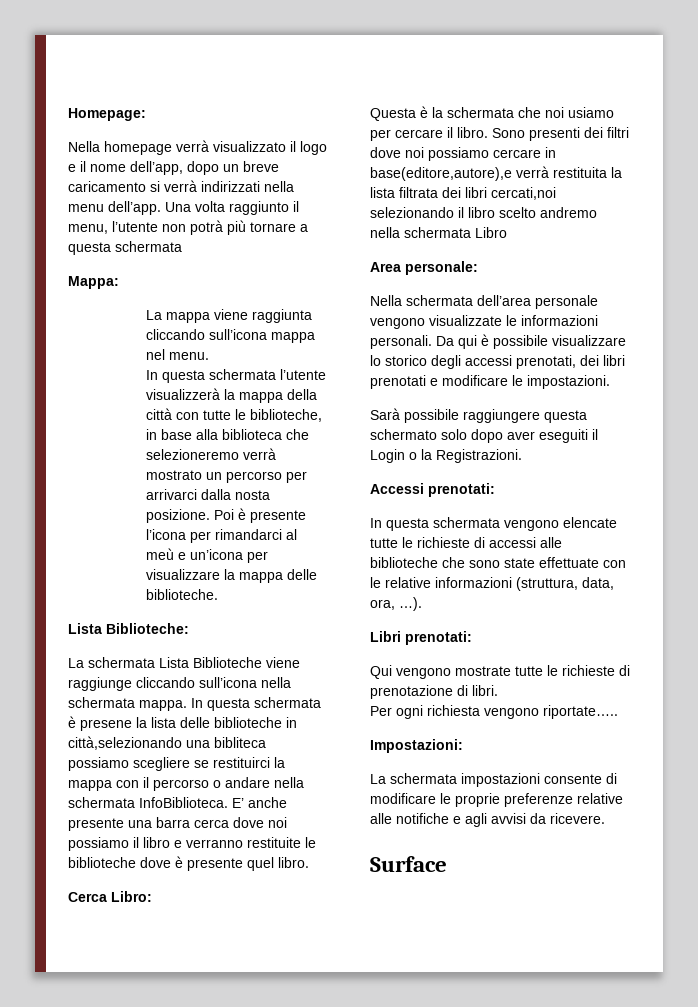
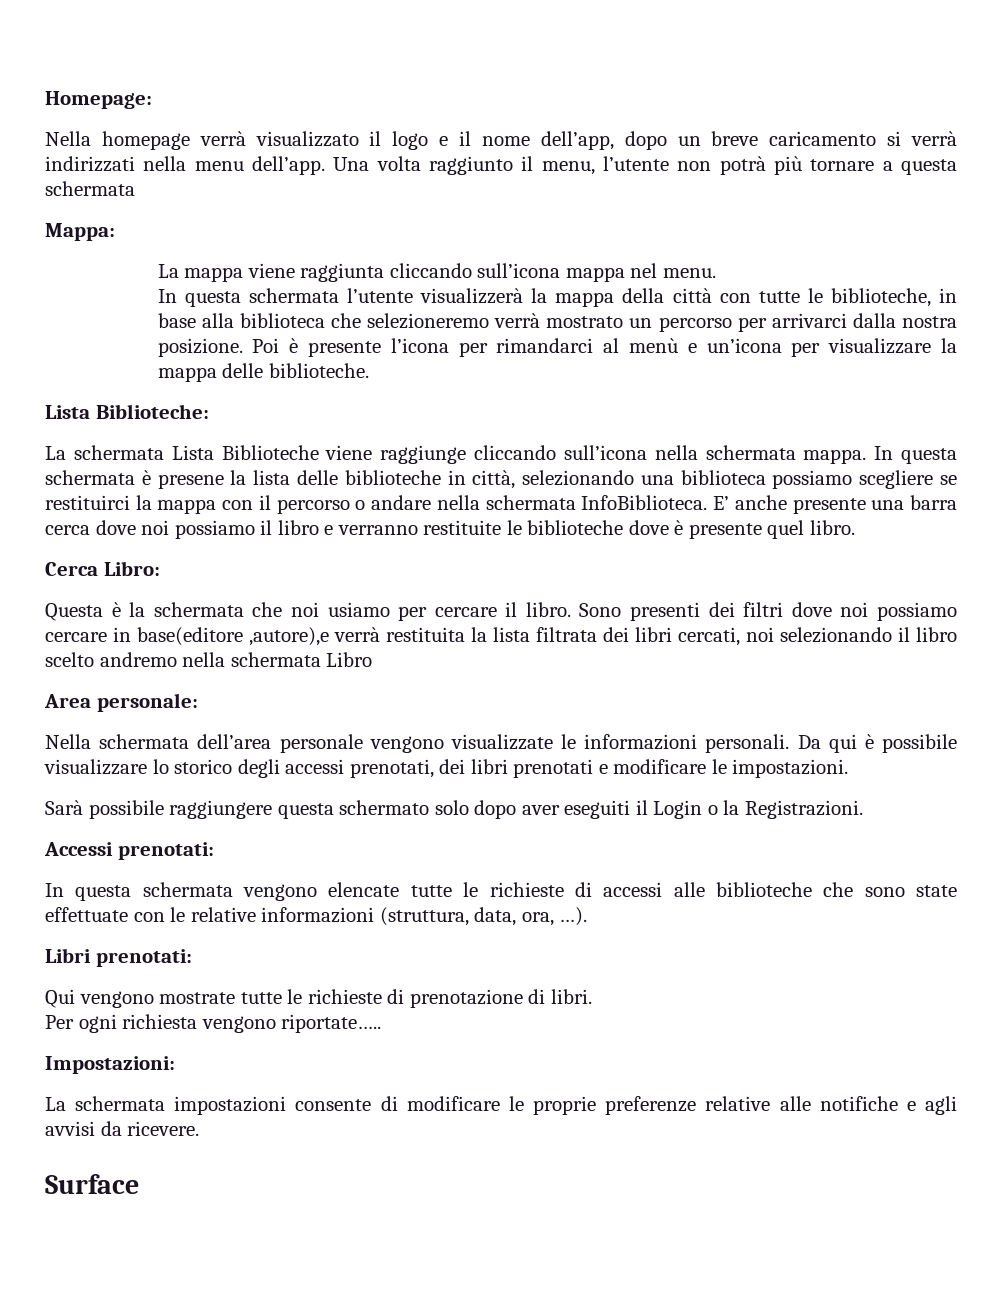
- In questa schermata l’utente visualizzerà la mappa della città con tutte le biblioteche, in base alla biblioteca che selezioneremo verrà mostrato un percorso per arrivarci dalla nosta posizione.
+ In questa schermata l’utente visualizzerà la mappa della città con tutte le biblioteche, in base alla biblioteca che selezioneremo verrà mostrato un percorso per arrivarci dalla nostra posizione.
- Poi è presente l’icona per rimandarci al meù e un’icona per visualizzare la mappa delle biblioteche.
+ Poi è presente l’icona per rimandarci al menù e un’icona per visualizzare la mappa delle biblioteche.
- In questa schermata è presene la lista delle biblioteche in città,selezionando una bibliteca possiamo scegliere se restituirci la mappa con il percorso o andare nella schermata InfoBiblioteca.
+ In questa schermata è presene la lista delle biblioteche in città, selezionando una biblioteca possiamo scegliere se restituirci la mappa con il percorso o andare nella schermata InfoBiblioteca.
- Sono presenti dei filtri dove noi possiamo cercare in base(editore,autore),e verrà restituita la lista filtrata dei libri cercati,noi selezionando il libro scelto andremo nella schermata Libro
+ Sono presenti dei filtri dove noi possiamo cercare in base(editore ,autore),e verrà restituita la lista filtrata dei libri cercati, noi selezionando il libro scelto andremo nella schermata Libro

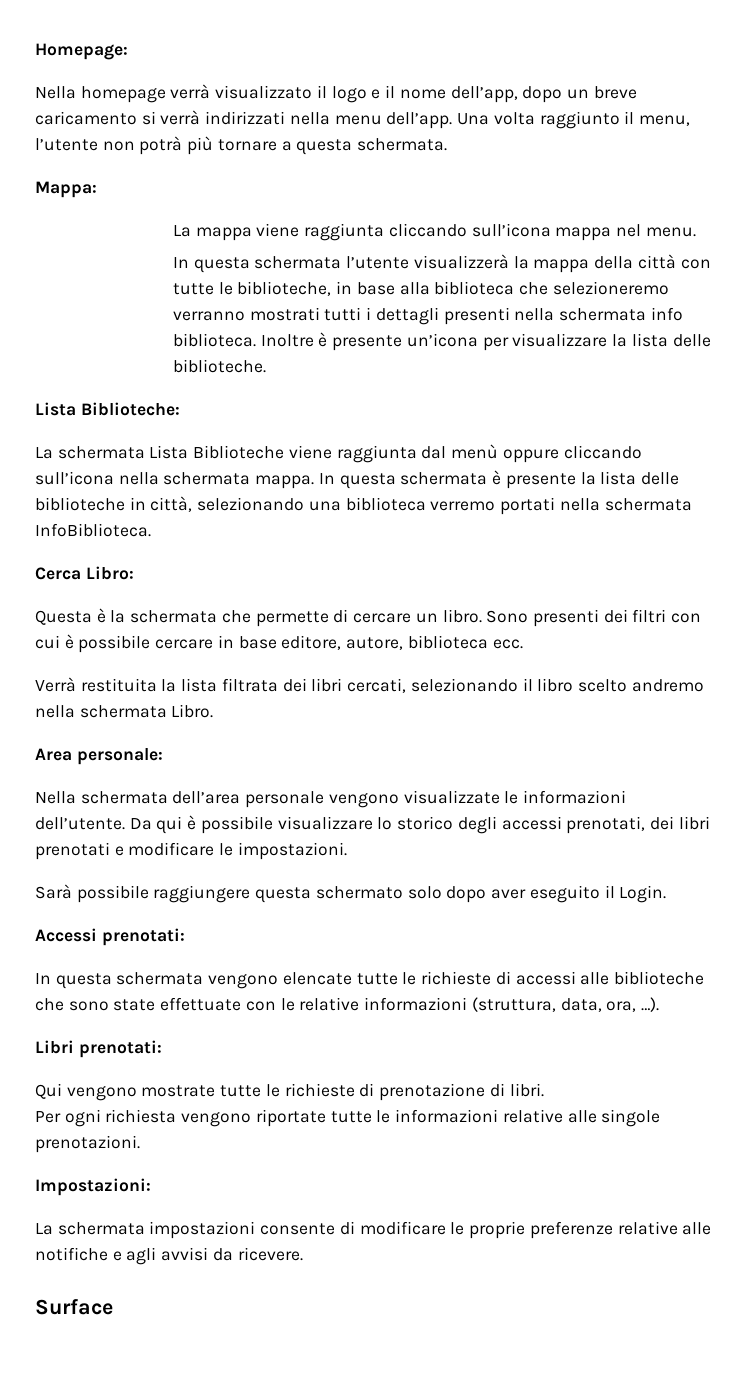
- Una volta raggiunto il menu, l’utente non potrà più tornare a questa schermata
+ Una volta raggiunto il menu, l’utente non potrà più tornare a questa schermata.
- In questa schermata l’utente visualizzerà la mappa della città con tutte le biblioteche, in base alla biblioteca che selezioneremo verrà mostrato un percorso per arrivarci dalla nostra posizione. Poi è presente l’icona per rimandarci al menù e un’icona per visualizzare la mappa delle biblioteche.
+ In questa schermata l’utente visualizzerà la mappa della città con tutte le biblioteche, in base alla biblioteca che selezioneremo verranno mostrati tutti i dettagli presenti nella schermata info biblioteca. Inoltre è presente un’icona per visualizzare la lista delle biblioteche.
- La schermata Lista Biblioteche viene raggiunge cliccando sull’icona nella schermata mappa.
+ La schermata Lista Biblioteche viene raggiunta dal menù oppure cliccando sull’icona nella schermata mappa.
- In questa schermata è presene la lista delle biblioteche in città, selezionando una biblioteca possiamo scegliere se restituirci la mappa con il percorso o andare nella schermata InfoBiblioteca. E’ anche presente una barra cerca dove noi possiamo il libro e verranno restituite le biblioteche dove è presente quel libro.
+ In questa schermata è presente la lista delle biblioteche in città, selezionando una biblioteca verremo portati nella schermata InfoBiblioteca.
- Questa è la schermata che noi usiamo per cercare il libro.
+ Questa è la schermata che permette di cercare un libro.
- Sono presenti dei filtri dove noi possiamo cercare in base(editore ,autore),e verrà restituita la lista filtrata dei libri cercati, noi selezionando il libro scelto andremo nella schermata Libro
+ Sono presenti dei filtri con cui è possibile cercare in base editore, autore, biblioteca ecc.
+ Verrà restituita la lista filtrata dei libri cercati, selezionando il libro scelto andremo nella schermata Libro.
- Nella schermata dell’area personale vengono visualizzate le informazioni personali.
+ Nella schermata dell’area personale vengono visualizzate le informazioni dell’utente.
- Sarà possibile raggiungere questa schermato solo dopo aver eseguiti il Login o la Registrazioni.
+ Sarà possibile raggiungere questa schermato solo dopo aver eseguito il Login.
- Per ogni richiesta vengono riportate…..
+ Per ogni richiesta vengono riportate tutte le informazioni relative alle singole prenotazioni.

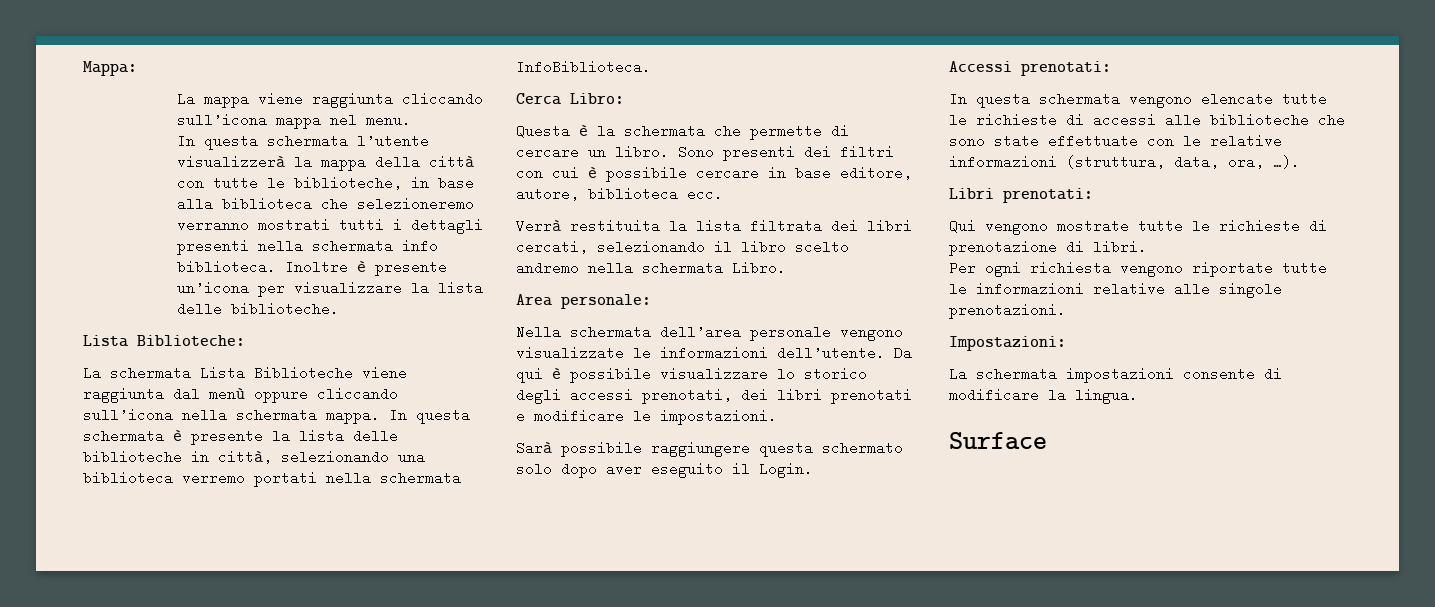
- Homepage:
- Nella homepage verrà visualizzato il logo e il nome dell’app, dopo un breve caricamento si verrà indirizzati nella menu dell’app. Una volta raggiunto il menu, l’utente non potrà più tornare a questa schermata.
- La schermata impostazioni consente di modificare le proprie preferenze relative alle notifiche e agli avvisi da ricevere.
+ La schermata impostazioni consente di modificare la lingua.

